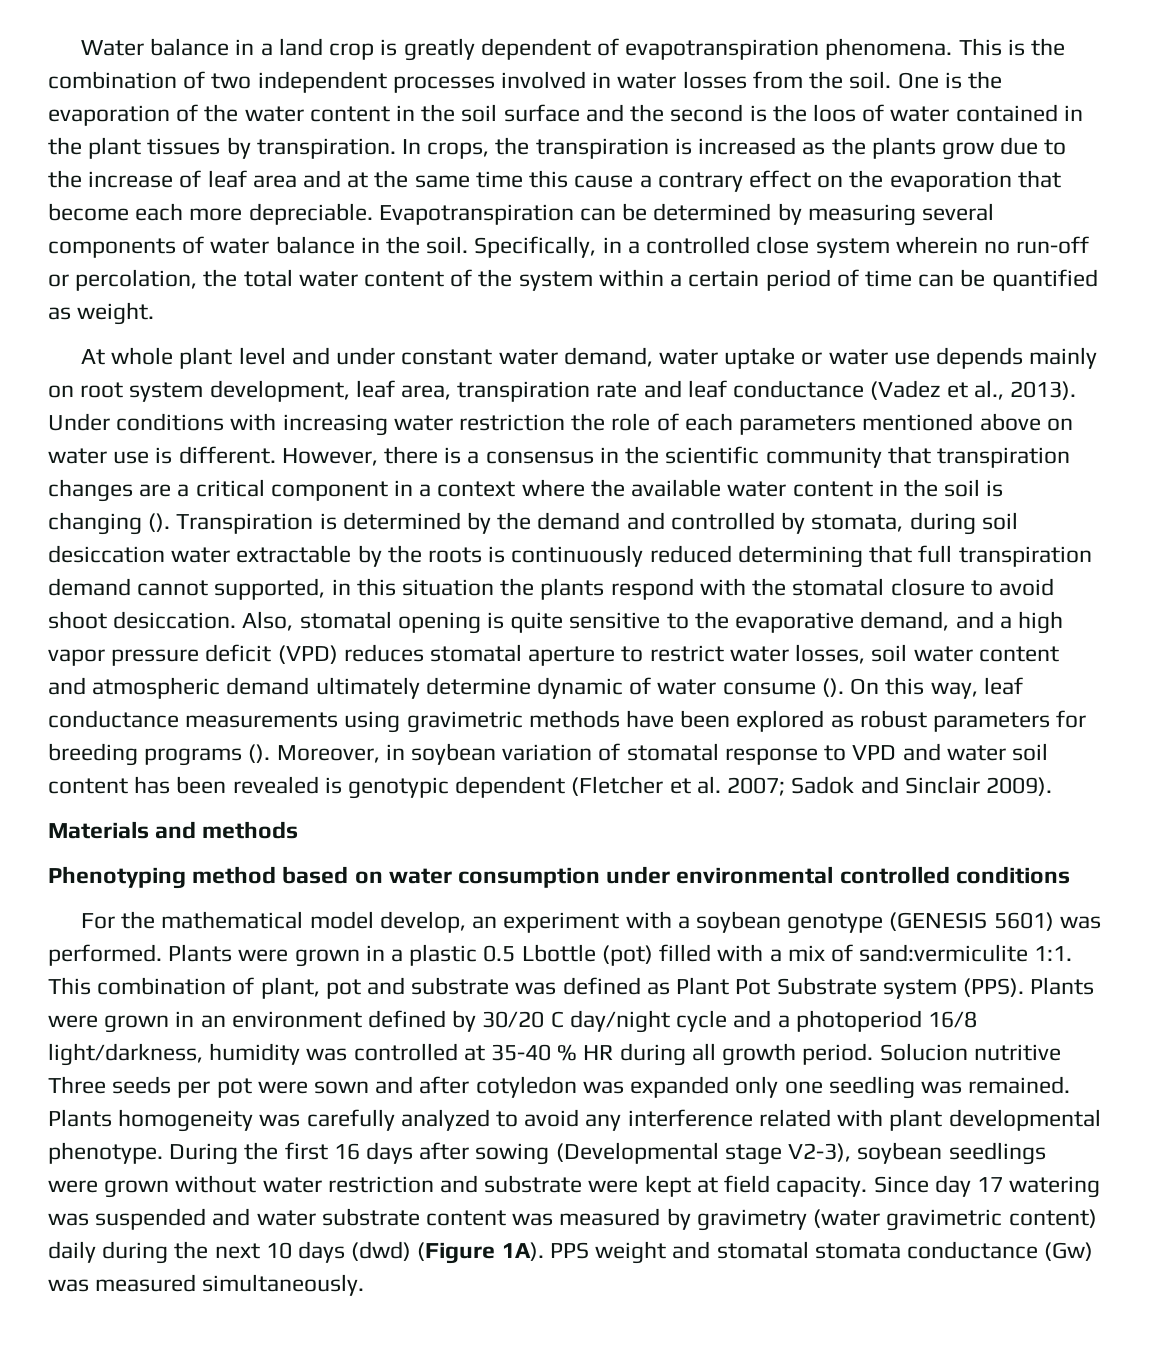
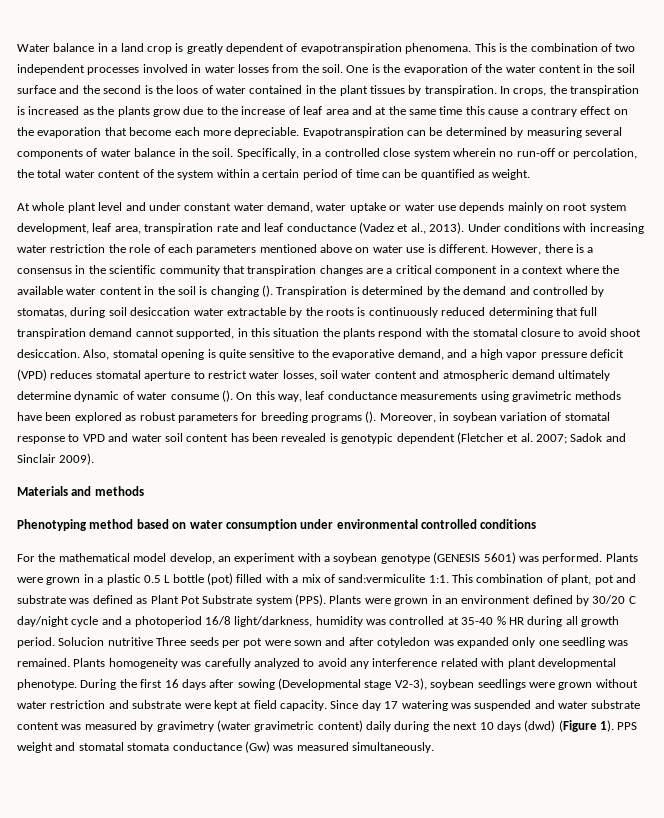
- Transpiration is determined by the demand and controlled by stomata, during soil desiccation water extractable by the roots is continuously reduced determining that full transpiration demand cannot supported, in this situation the plants respond with the stomatal closure to avoid shoot desiccation.
+ Transpiration is determined by the demand and controlled by stomatas, during soil desiccation water extractable by the roots is continuously reduced determining that full transpiration demand cannot supported, in this situation the plants respond with the stomatal closure to avoid shoot desiccation.
- Plants were grown in a plastic 0.5 Lbottle (pot) filled with a mix of sand:vermiculite 1:1.
+ Plants were grown in a plastic 0.5 L bottle (pot) filled with a mix of sand:vermiculite 1:1.
- Since day 17 watering was suspended and water substrate content was measured by gravimetry (water gravimetric content) daily during the next 10 days (dwd) (Figure 1A).
+ Since day 17 watering was suspended and water substrate content was measured by gravimetry (water gravimetric content) daily during the next 10 days (dwd) (Figure 1).

